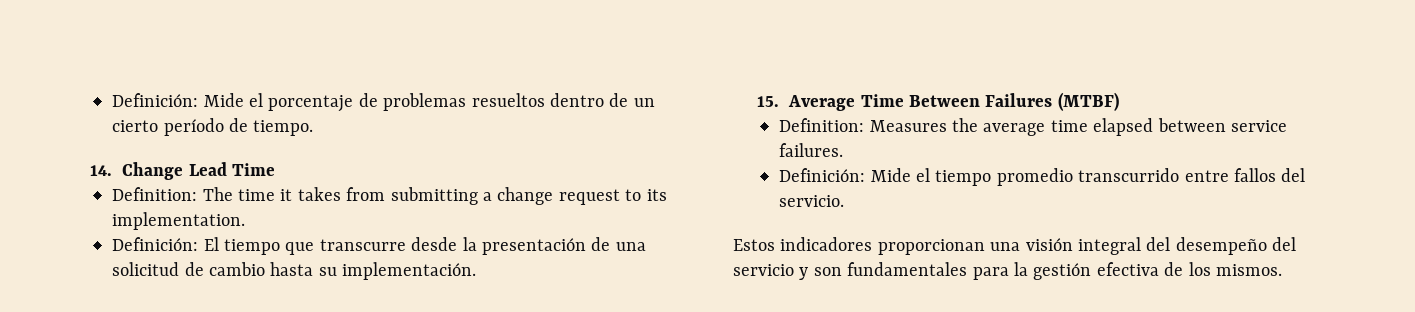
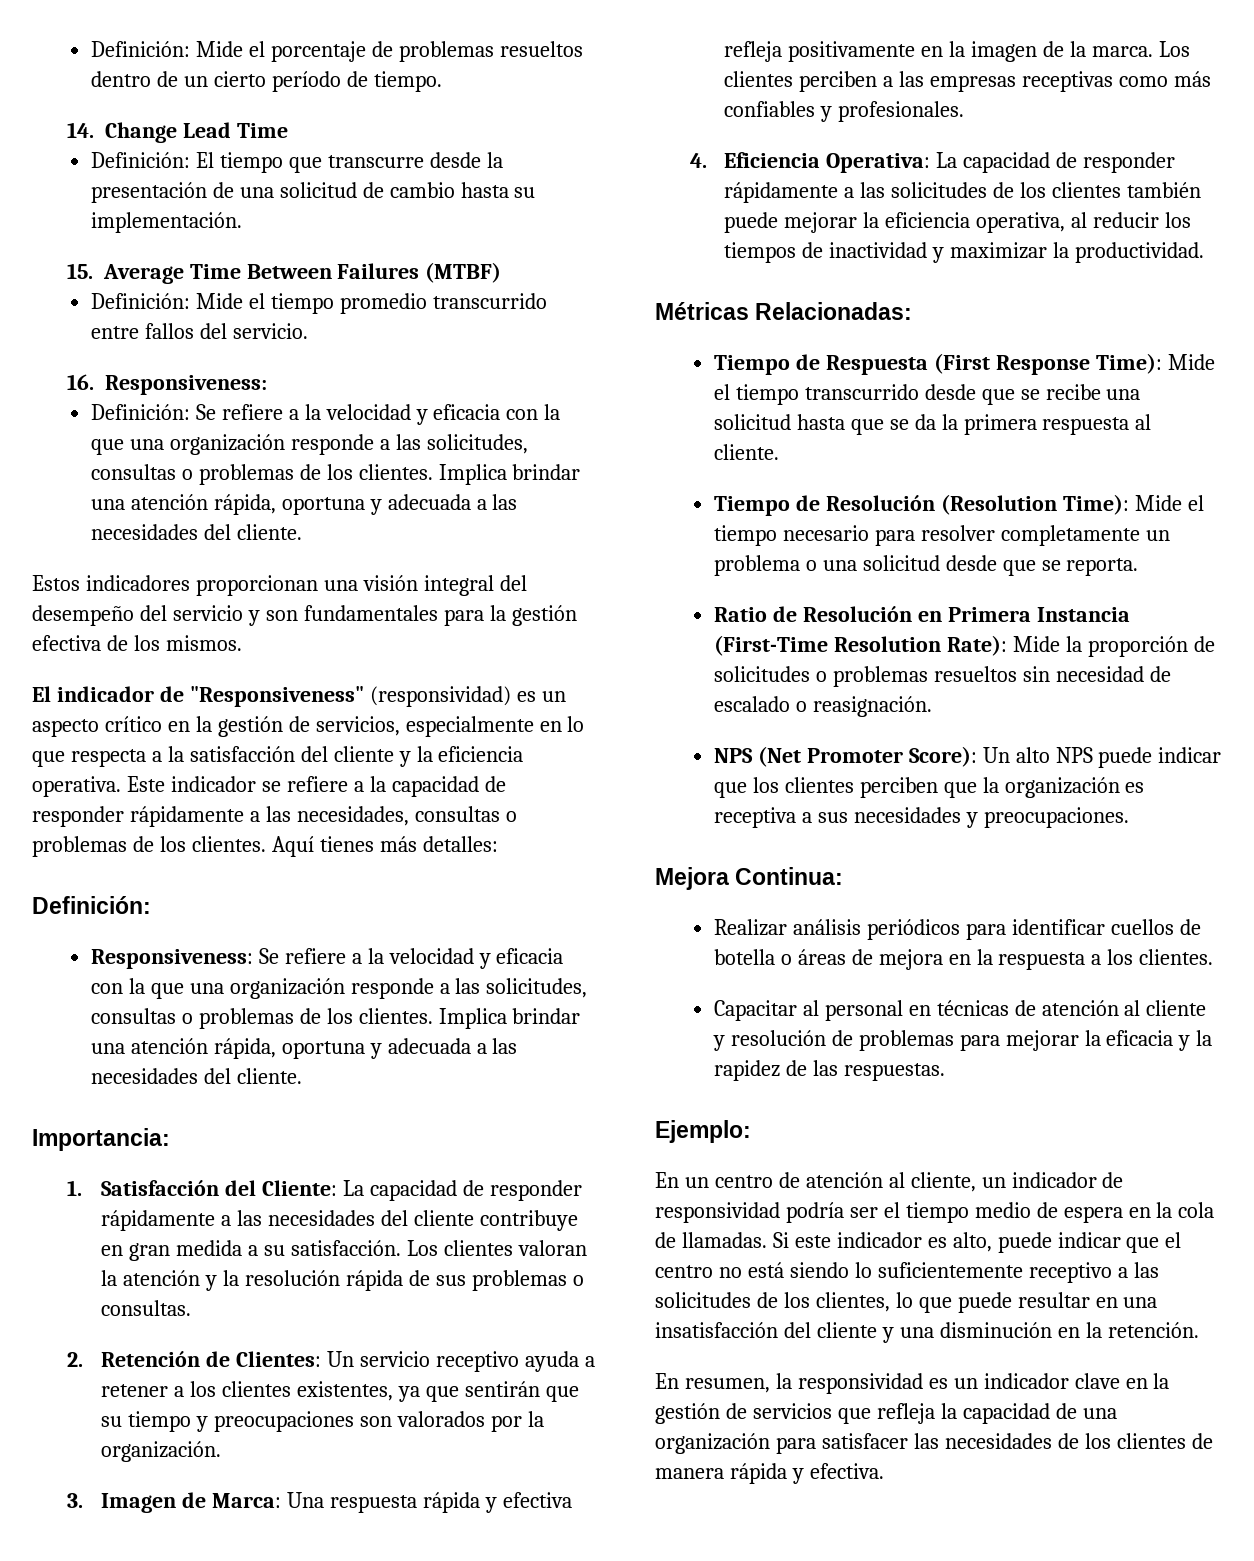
- Definition: The time it takes from submitting a change request to its implementation.
- Definition: Measures the average time elapsed between service failures.
+ 16. Responsiveness:
+ Definición: Se refiere a la velocidad y eficacia con la que una organización responde a las solicitudes, consultas o problemas de los clientes. Implica brindar una atención rápida, oportuna y adecuada a las necesidades del cliente.
+ El indicador de "Responsiveness" (responsividad) es un aspecto crítico en la gestión de servicios, especialmente en lo que respecta a la satisfacción del cliente y la eficiencia operativa. Este indicador se refiere a la capacidad de responder rápidamente a las necesidades, consultas o problemas de los clientes. Aquí tienes más detalles:
+ Definición:
+ Responsiveness: Se refiere a la velocidad y eficacia con la que una organización responde a las solicitudes, consultas o problemas de los clientes. Implica brindar una atención rápida, oportuna y adecuada a las necesidades del cliente.
+ Importancia:
+ 1. Satisfacción del Cliente: La capacidad de responder rápidamente a las necesidades del cliente contribuye en gran medida a su satisfacción. Los clientes valoran la atención y la resolución rápida de sus problemas o consultas.
+ 2. Retención de Clientes: Un servicio receptivo ayuda a retener a los clientes existentes, ya que sentirán que su tiempo y preocupaciones son valorados por la organización.
+ 3. Imagen de Marca: Una respuesta rápida y efectiva refleja positivamente en la imagen de la marca. Los clientes perciben a las empresas receptivas como más confiables y profesionales.
+ 4. Eficiencia Operativa: La capacidad de responder rápidamente a las solicitudes de los clientes también puede mejorar la eficiencia operativa, al reducir los tiempos de inactividad y maximizar la productividad.
+ Métricas Relacionadas:
+ Tiempo de Respuesta (First Response Time): Mide el tiempo transcurrido desde que se recibe una solicitud hasta que se da la primera respuesta al cliente.
+ Tiempo de Resolución (Resolution Time): Mide el tiempo necesario para resolver completamente un problema o una solicitud desde que se reporta.
+ Ratio de Resolución en Primera Instancia (First-Time Resolution Rate): Mide la proporción de solicitudes o problemas resueltos sin necesidad de escalado o reasignación.
+ NPS (Net Promoter Score): Un alto NPS puede indicar que los clientes perciben que la organización es receptiva a sus necesidades y preocupaciones.
+ Mejora Continua:
+ Realizar análisis periódicos para identificar cuellos de botella o áreas de mejora en la respuesta a los clientes.
+ Capacitar al personal en técnicas de atención al cliente y resolución de problemas para mejorar la eficacia y la rapidez de las respuestas.
+ Ejemplo:
+ En un centro de atención al cliente, un indicador de responsividad podría ser el tiempo medio de espera en la cola de llamadas. Si este indicador es alto, puede indicar que el centro no está siendo lo suficientemente receptivo a las solicitudes de los clientes, lo que puede resultar en una insatisfacción del cliente y una disminución en la retención.
+ En resumen, la responsividad es un indicador clave en la gestión de servicios que refleja la capacidad de una organización para satisfacer las necesidades de los clientes de manera rápida y efectiva.

